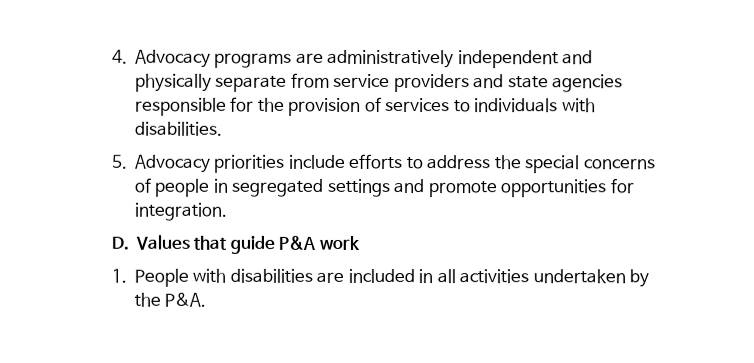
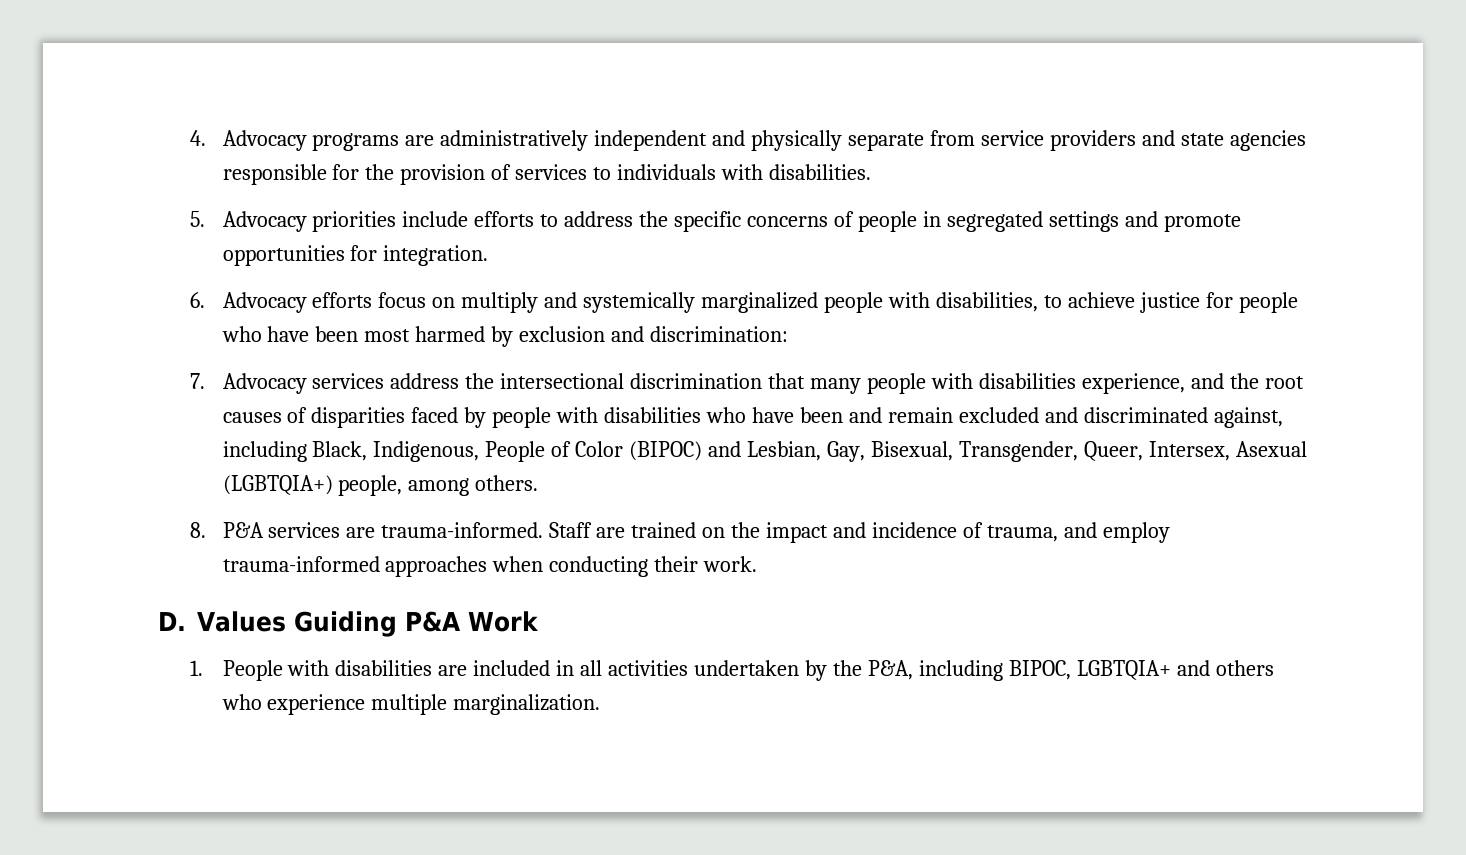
- 5. Advocacy priorities include efforts to address the special concerns of people in segregated settings and promote opportunities for integration.
+ 5. Advocacy priorities include efforts to address the specific concerns of people in segregated settings and promote opportunities for integration.
- D. Values that guide P&A work
+ 6. Advocacy efforts focus on multiply and systemically marginalized people with disabilities, to achieve justice for people who have been most harmed by exclusion and discrimination:
+ 7. Advocacy services address the intersectional discrimination that many people with disabilities experience, and the root causes of disparities faced by people with disabilities who have been and remain excluded and discriminated against, including Black, Indigenous, People of Color (BIPOC) and Lesbian, Gay, Bisexual, Transgender, Queer, Intersex, Asexual (LGBTQIA+) people, among others.
+ 8. P&A services are trauma-informed. Staff are trained on the impact and incidence of trauma, and employ trauma-informed approaches when conducting their work.
+ D. Values Guiding P&A Work
- 1. People with disabilities are included in all activities undertaken by the P&A.
+ 1. People with disabilities are included in all activities undertaken by the P&A, including BIPOC, LGBTQIA+ and others who experience multiple marginalization.

